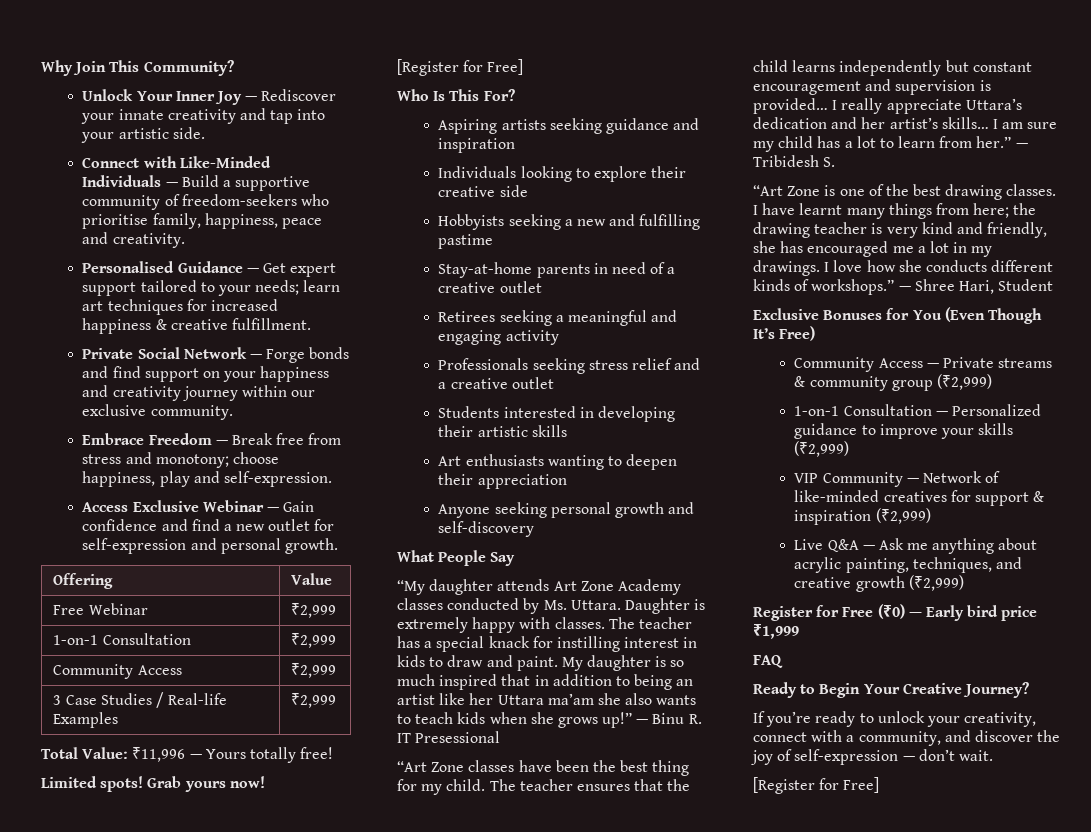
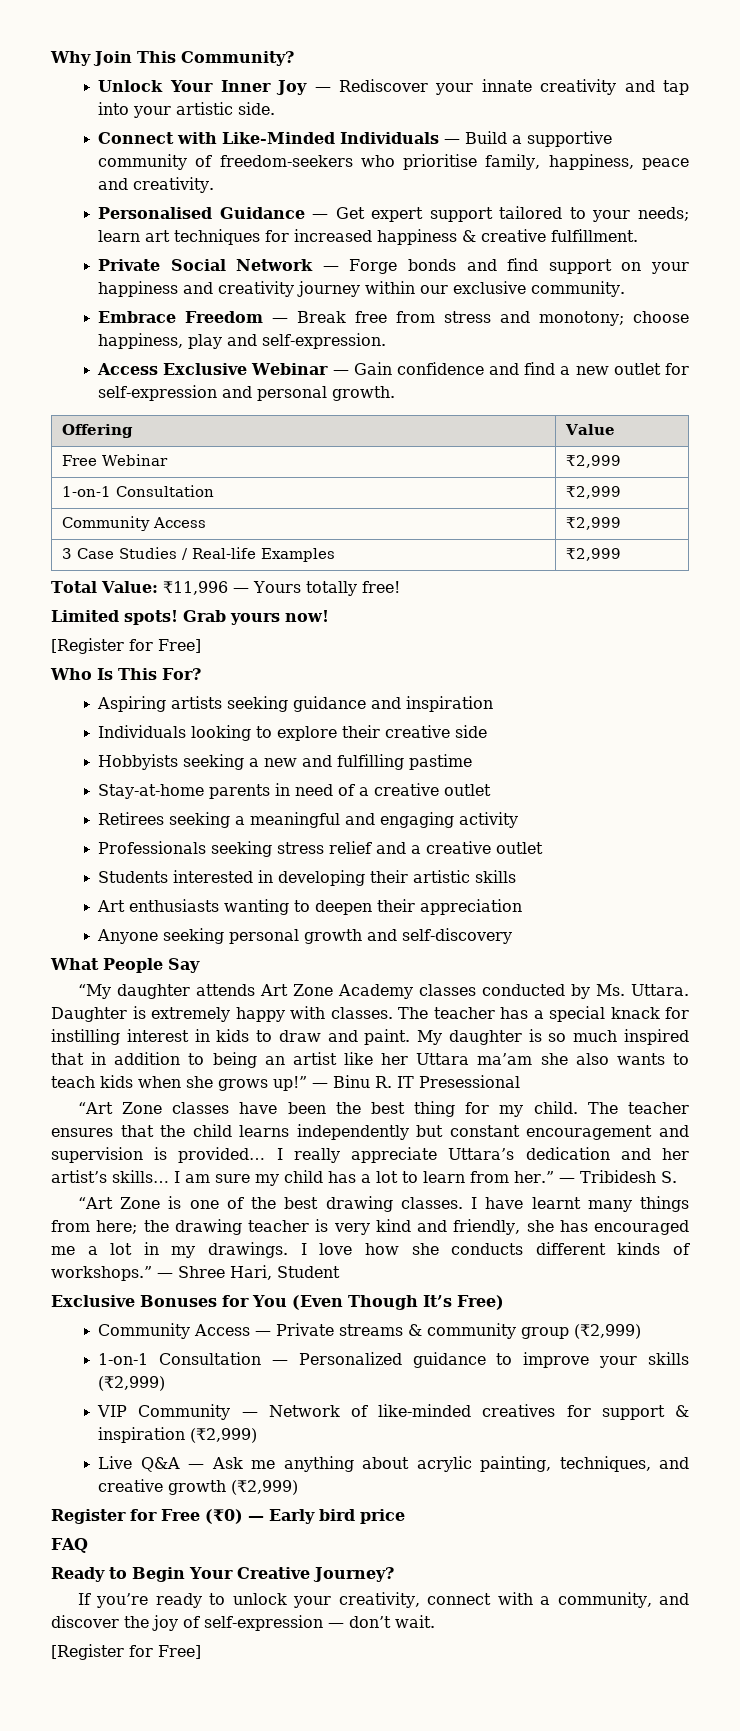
- Register for Free (₹0) — Early bird price ₹1,999
+ Register for Free (₹0) — Early bird price

